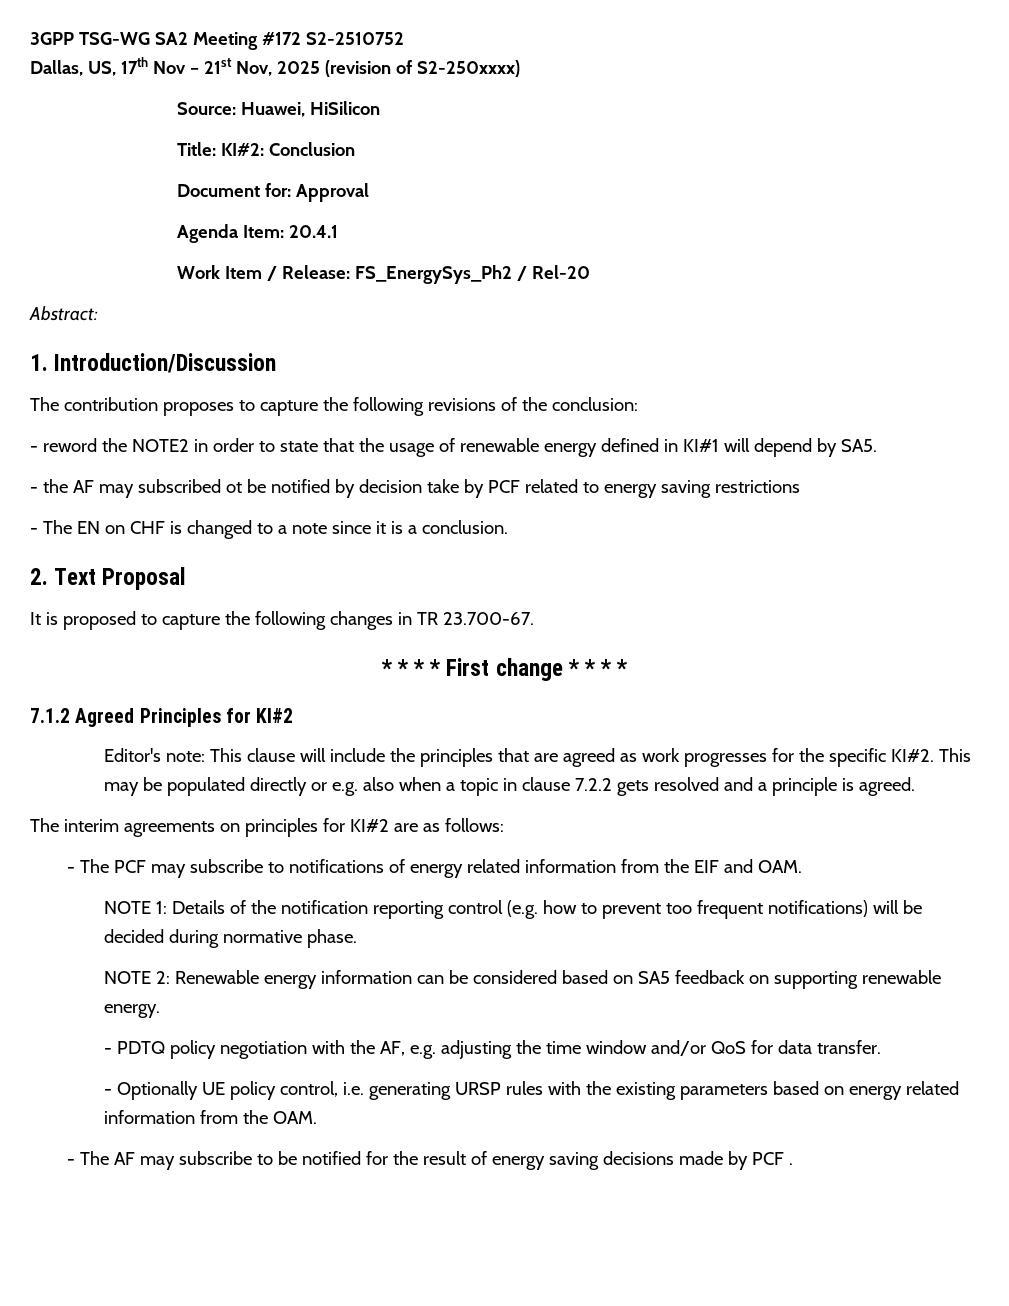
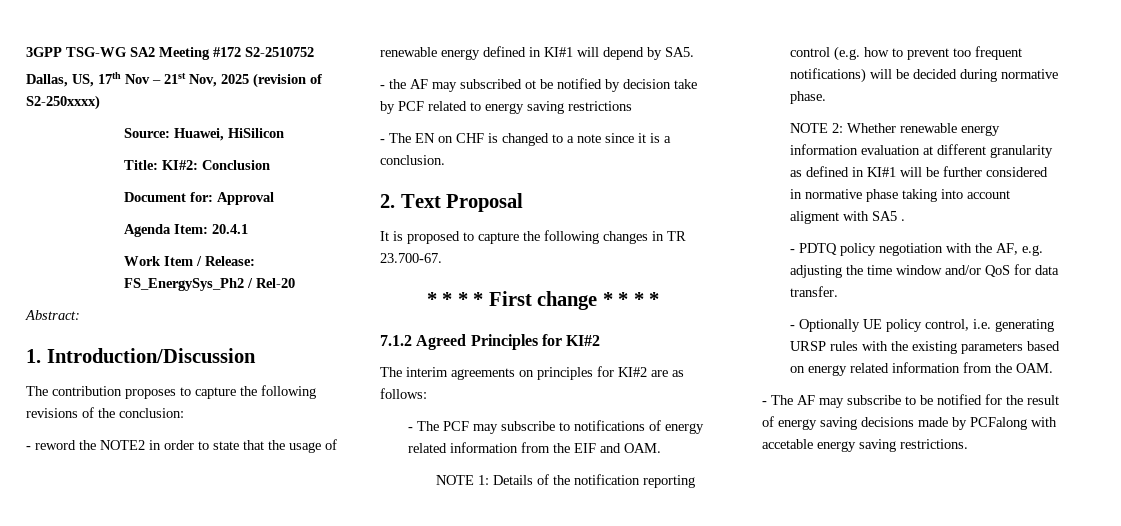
- Editor's note: This clause will include the principles that are agreed as work progresses for the specific KI#2. This may be populated directly or e.g. also when a topic in clause 7.2.2 gets resolved and a principle is agreed.
- NOTE 2: Renewable energy information can be considered based on SA5 feedback on supporting renewable energy.
+ NOTE 2: Whether renewable energy information evaluation at different granularity as defined in KI#1 will be further considered in normative phase taking into account aligment with SA5 .
- - The AF may subscribe to be notified for the result of energy saving decisions made by PCF .
+ - The AF may subscribe to be notified for the result of energy saving decisions made by PCFalong with accetable energy saving restrictions.

